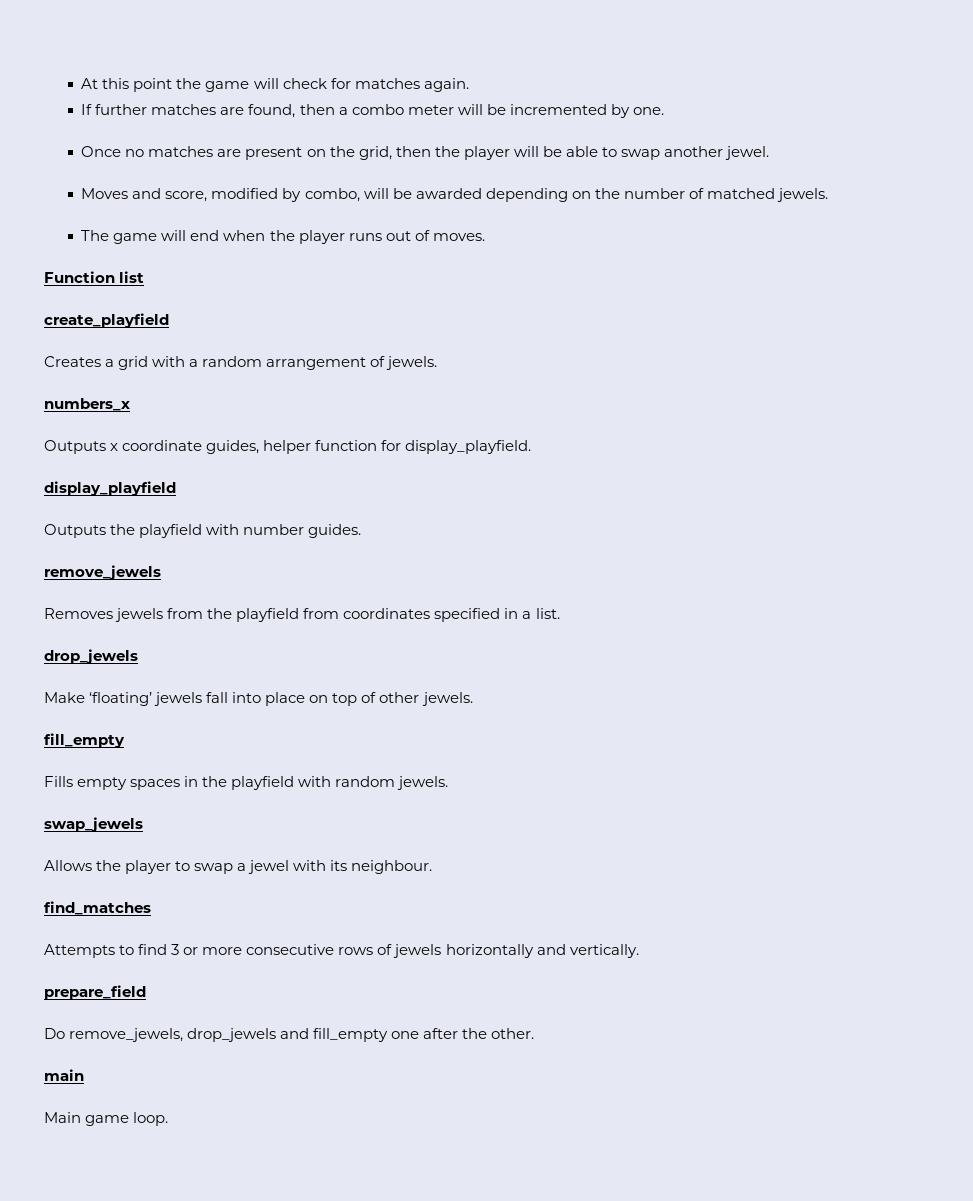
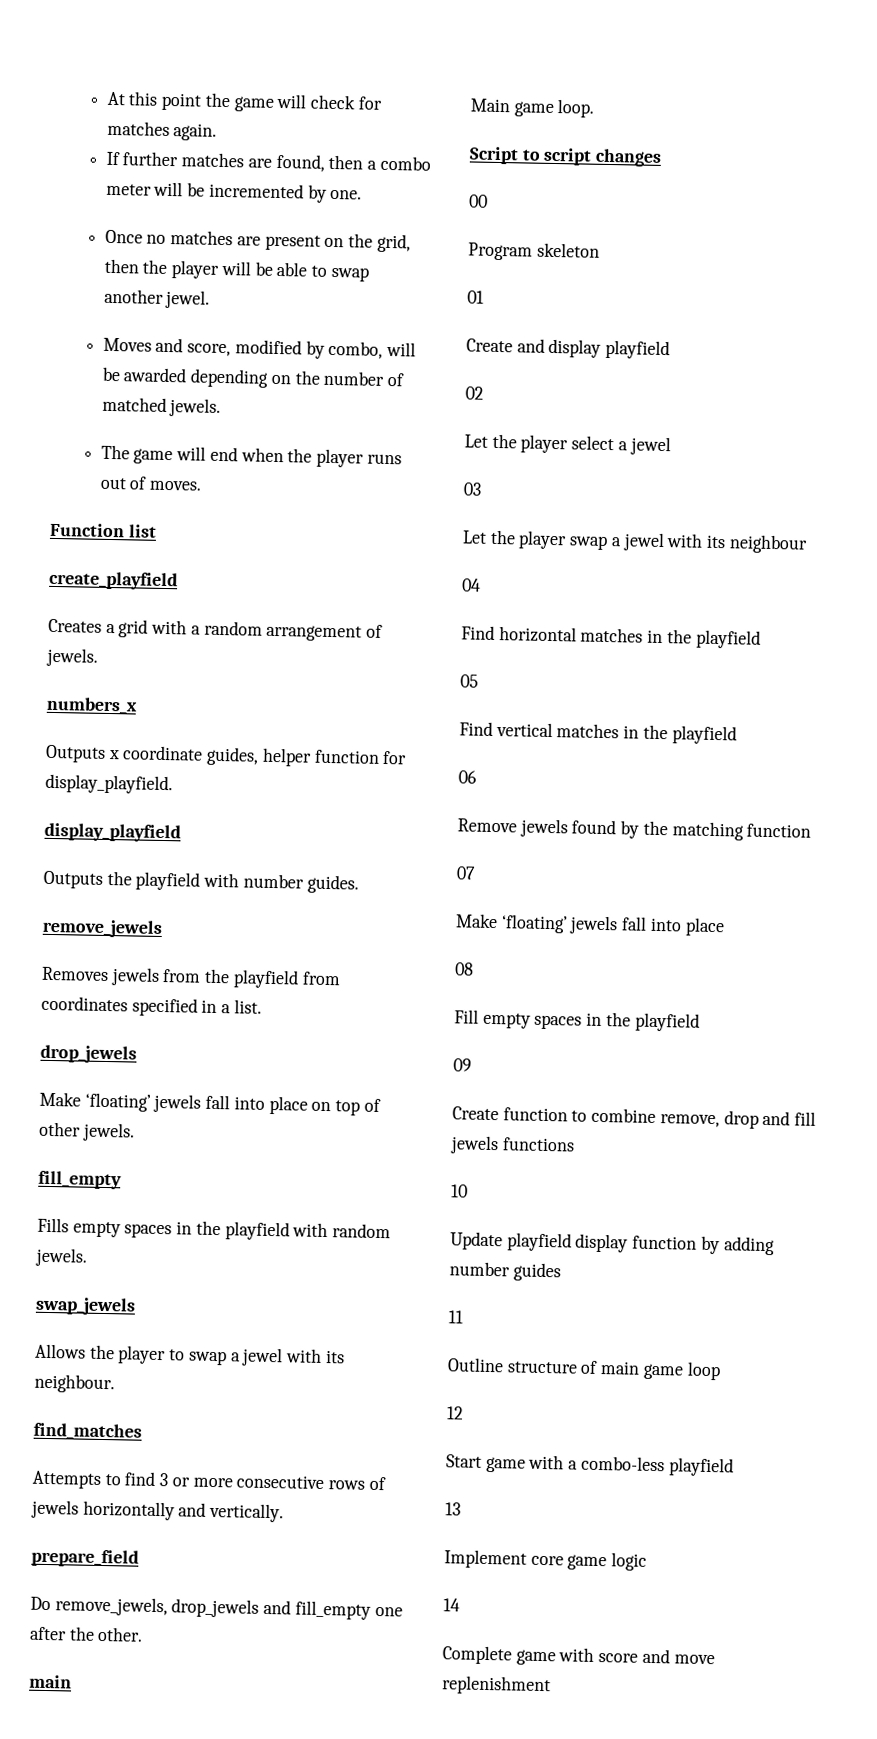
+ Script to script changes
+ 00
+ Program skeleton
+ 01
+ Create and display playfield
+ 02
+ Let the player select a jewel
+ 03
+ Let the player swap a jewel with its neighbour
+ 04
+ Find horizontal matches in the playfield
+ 05
+ Find vertical matches in the playfield
+ 06
+ Remove jewels found by the matching function
+ 07
+ Make ‘floating’ jewels fall into place
+ 08
+ Fill empty spaces in the playfield
+ 09
+ Create function to combine remove, drop and fill jewels functions
+ 10
+ Update playfield display function by adding number guides
+ 11
+ Outline structure of main game loop
+ 12
+ Start game with a combo-less playfield
+ 13
+ Implement core game logic
+ 14
+ Complete game with score and move replenishment

